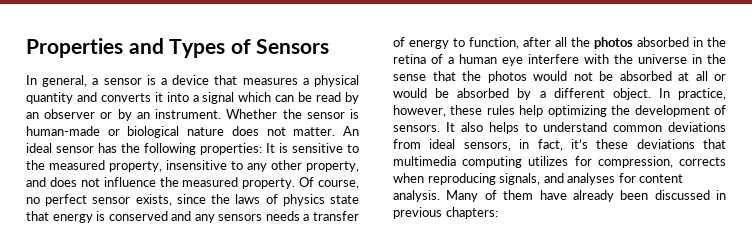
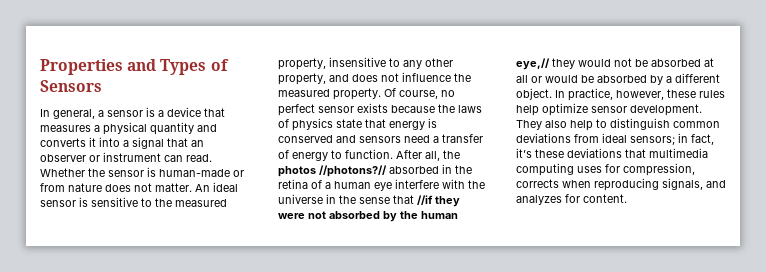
- In general, a sensor is a device that measures a physical quantity and converts it into a signal which can be read by an observer or by an instrument.
+ In general, a sensor is a device that measures a physical quantity and converts it into a signal that an observer or instrument can read.
- Whether the sensor is human-made or biological nature does not matter.
+ Whether the sensor is human-made or from nature does not matter.
- An ideal sensor has the following properties: It is sensitive to the measured property, insensitive to any other property, and does not influence the measured property.
+ An ideal sensor is sensitive to the measured property, insensitive to any other property, and does not influence the measured property.
- Of course, no perfect sensor exists, since the laws of physics state that energy is conserved and any sensors needs a transfer of energy to function, after all the photos absorbed in the retina of a human eye interfere with the universe in the sense that the photos would not be absorbed at all or would be absorbed by a different object.
+ Of course, no perfect sensor exists because the laws of physics state that energy is conserved and sensors need a transfer of energy to function. After all, the photos //photons?// absorbed in the retina of a human eye interfere with the universe in the sense that //if they were not absorbed by the human eye,// they would not be absorbed at all or would be absorbed by a different object.
- In practice, however, these rules help optimizing the development of sensors. It also helps to understand common deviations from ideal sensors, in fact, it’s these deviations that multimedia computing utilizes for compression, corrects when reproducing signals, and analyses for content analysis. Many of them have already been discussed in previous chapters:
+ In practice, however, these rules help optimize sensor development. They also help to distinguish common deviations from ideal sensors; in fact, it’s these deviations that multimedia computing uses for compression, corrects when reproducing signals, and analyzes for content.

